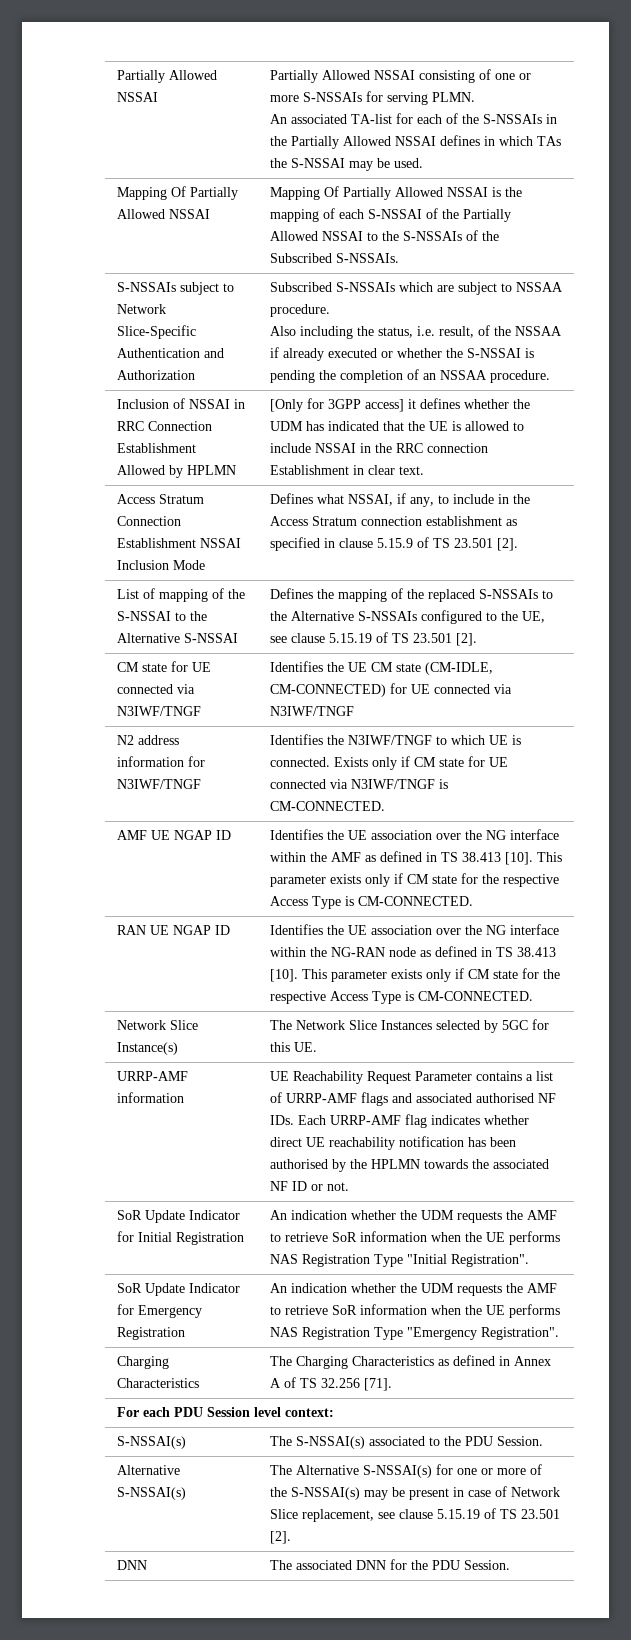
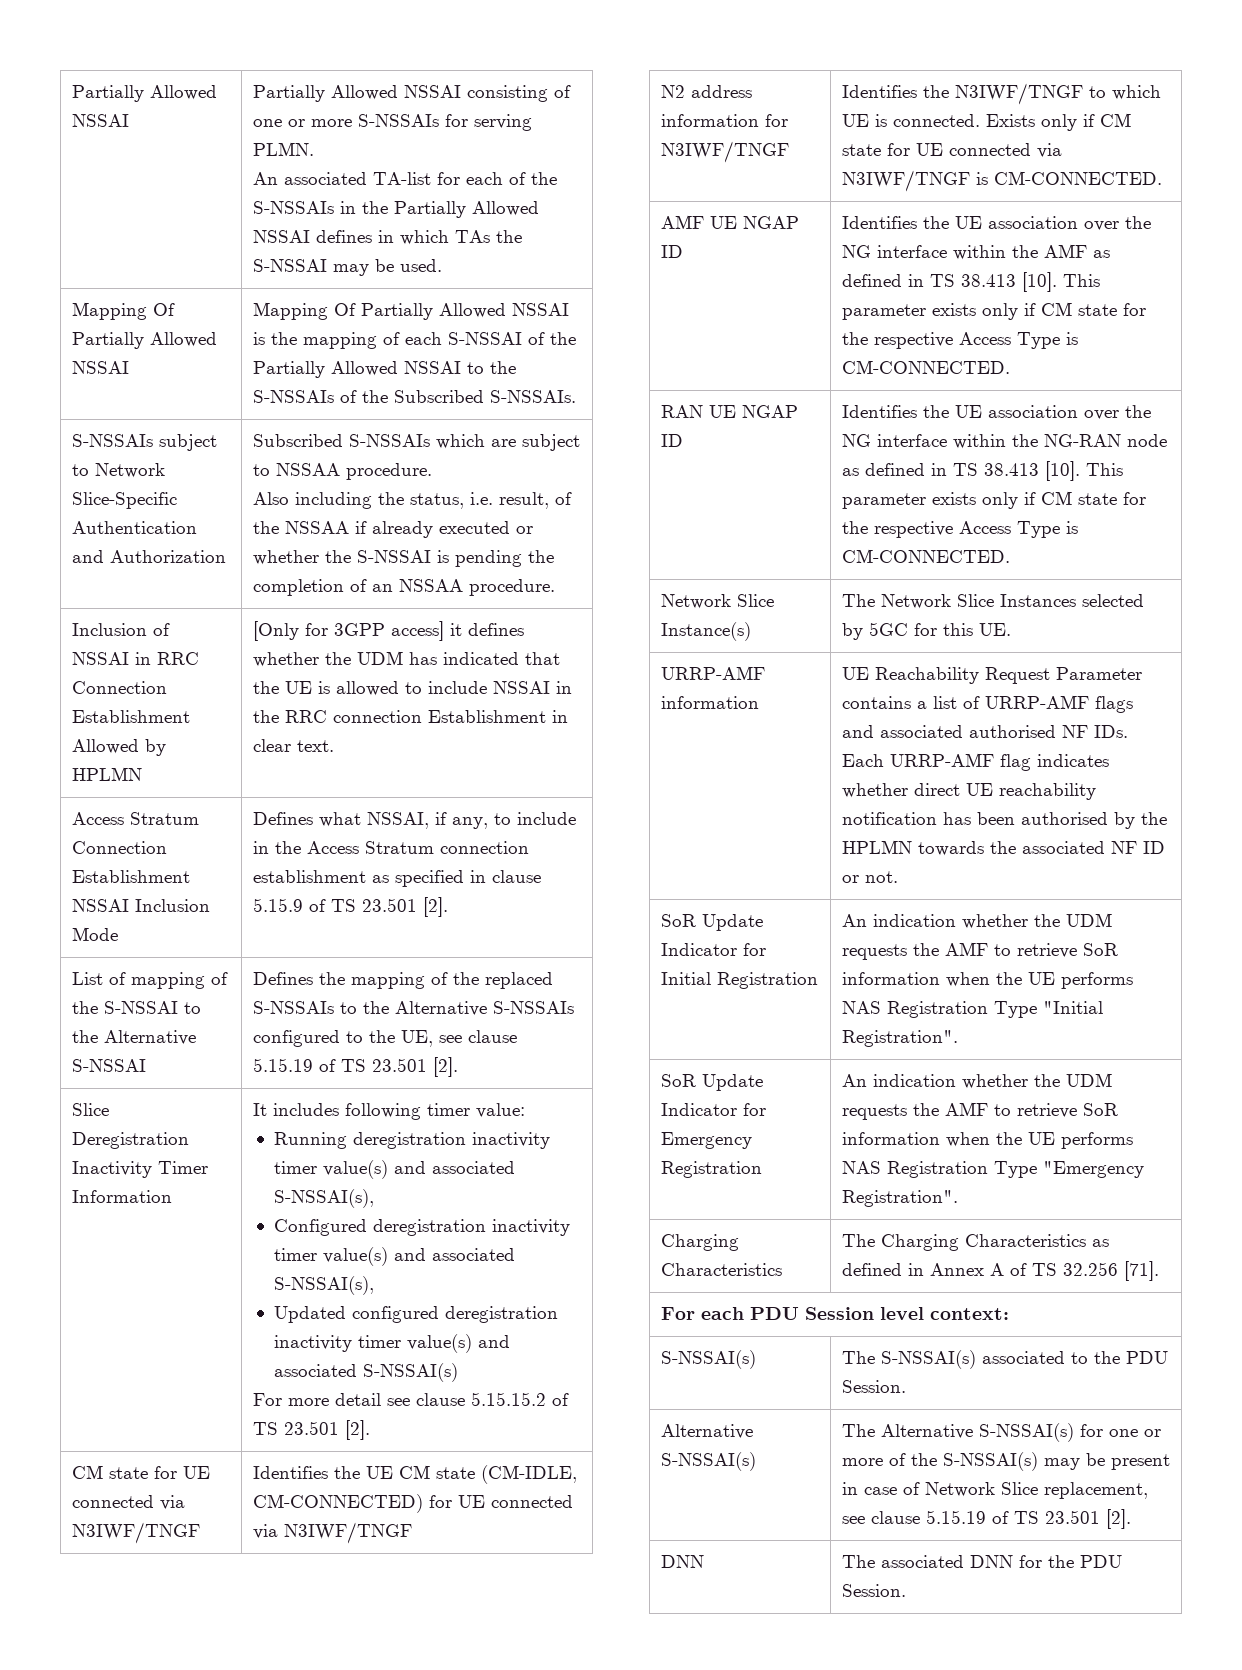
+ Slice Deregistration Inactivity Timer Information | It includes following timer value:
+ Running deregistration inactivity timer value(s) and associated S-NSSAI(s),
+ Configured deregistration inactivity timer value(s) and associated S-NSSAI(s),
+ Updated configured deregistration inactivity timer value(s) and associated S-NSSAI(s)
+ For more detail see clause 5.15.15.2 of TS 23.501 [2].

